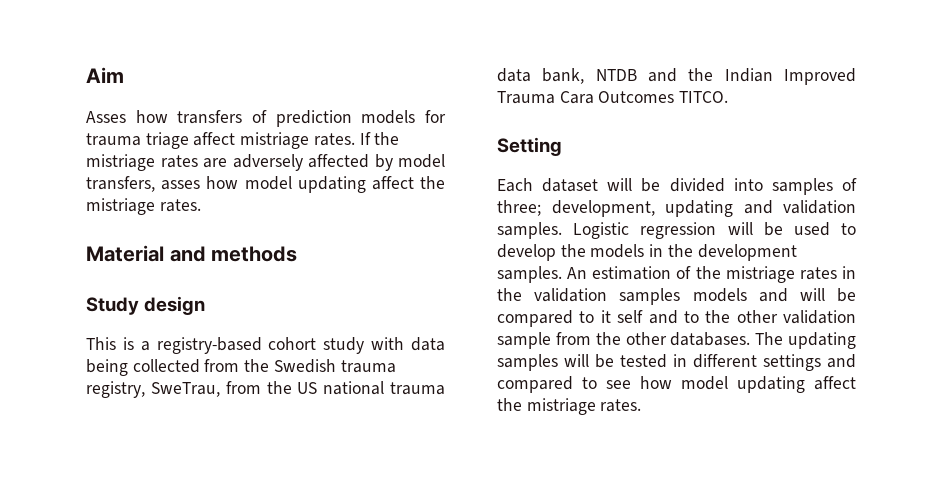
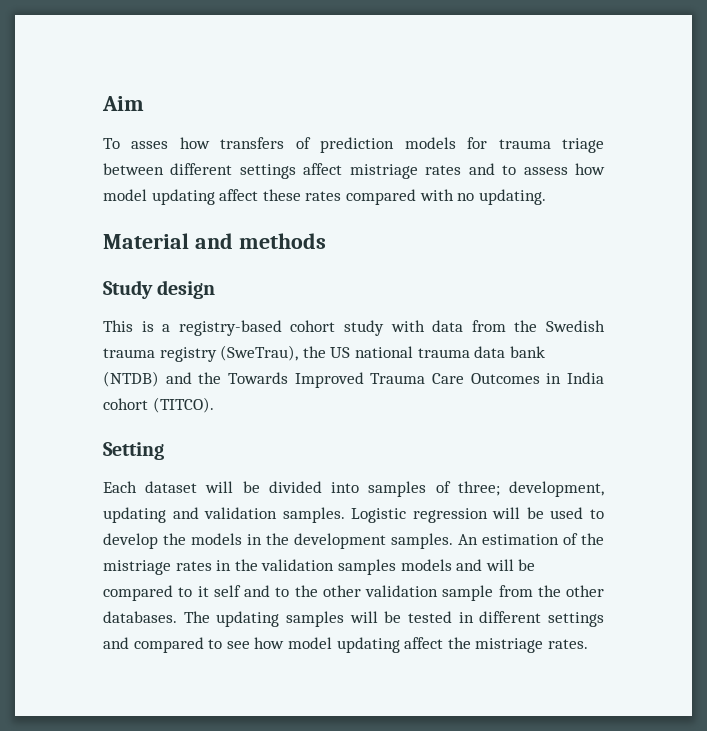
- Asses how transfers of prediction models for trauma triage affect mistriage rates. If the mistriage rates are adversely affected by model transfers, asses how model updating affect the mistriage rates.
+ To asses how transfers of prediction models for trauma triage between different settings affect mistriage rates and to assess how model updating affect these rates compared with no updating.
- This is a registry-based cohort study with data being collected from the Swedish trauma registry, SweTrau, from the US national trauma data bank, NTDB and the Indian Improved Trauma Cara Outcomes TITCO.
+ This is a registry-based cohort study with data from the Swedish trauma registry (SweTrau), the US national trauma data bank (NTDB) and the Towards Improved Trauma Care Outcomes in India cohort (TITCO).

